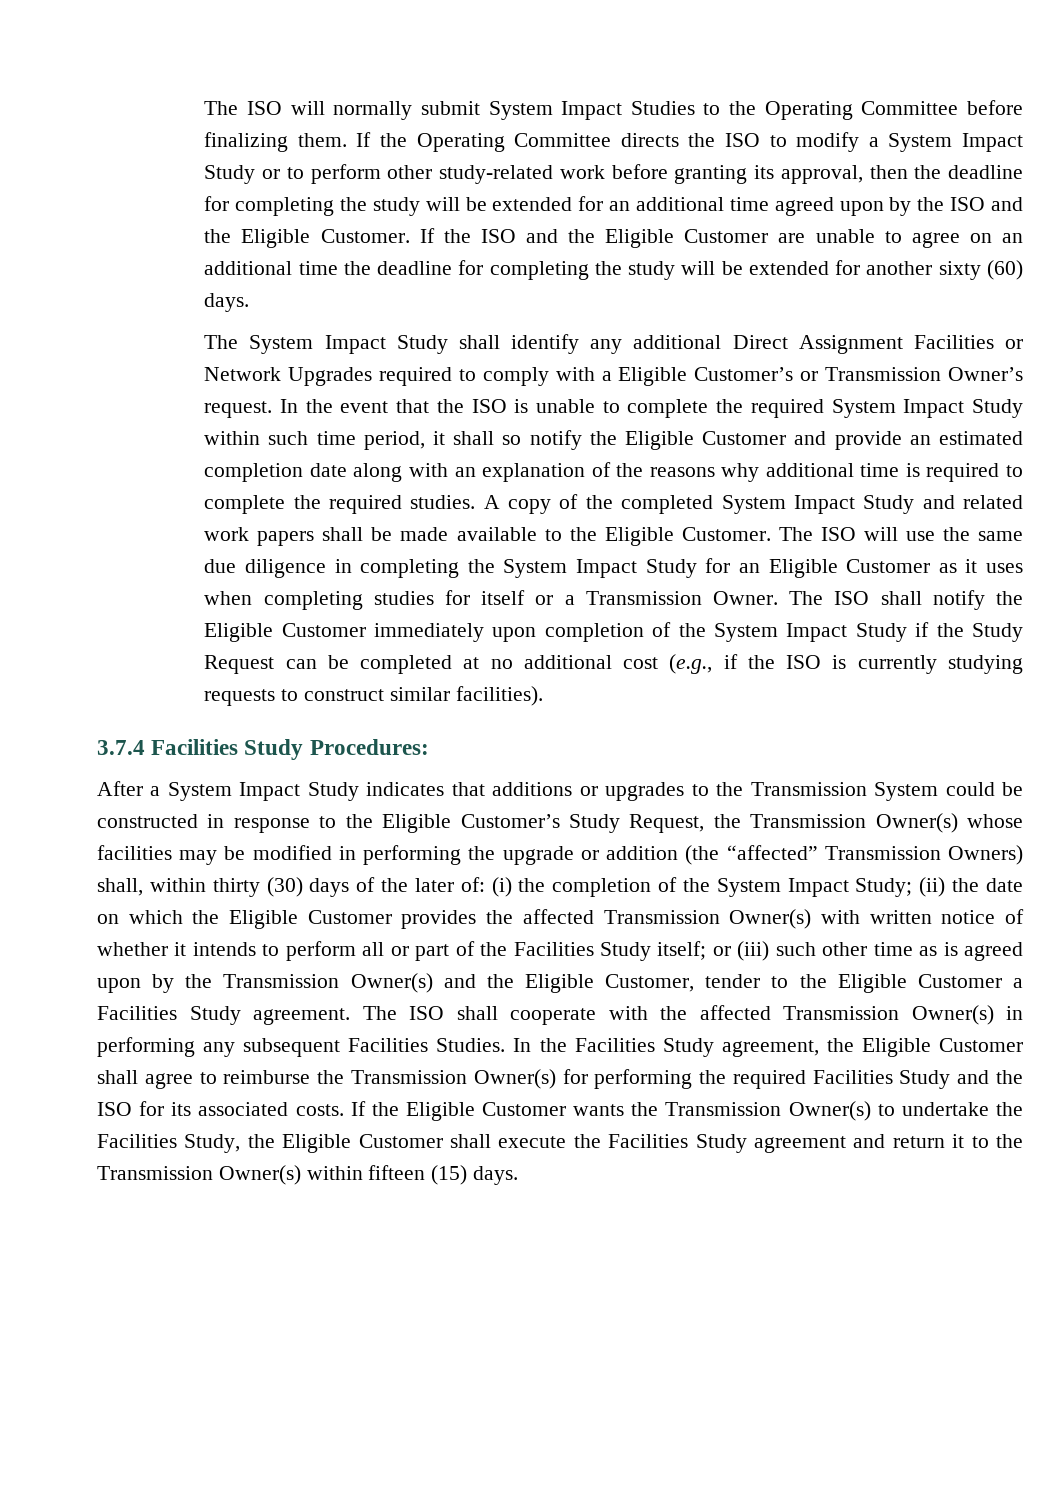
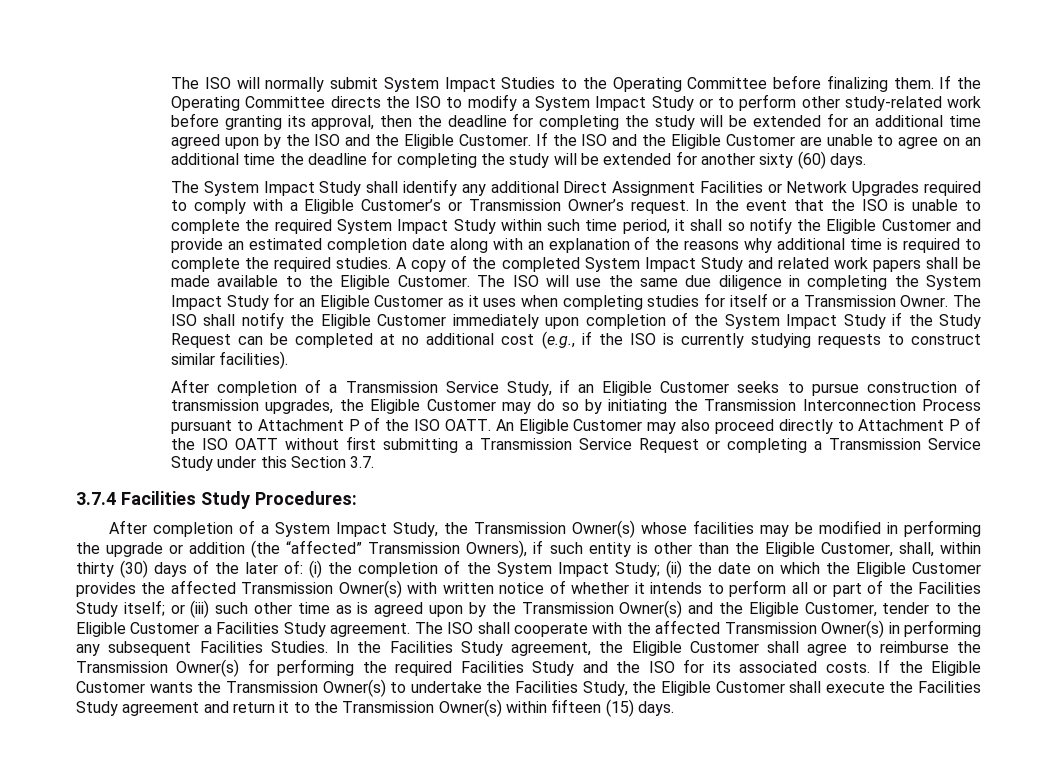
+ After completion of a Transmission Service Study, if an Eligible Customer seeks to pursue construction of transmission upgrades, the Eligible Customer may do so by initiating the Transmission Interconnection Process pursuant to Attachment P of the ISO OATT. An Eligible Customer may also proceed directly to Attachment P of the ISO OATT without first submitting a Transmission Service Request or completing a Transmission Service Study under this Section 3.7.
- After a System Impact Study indicates that additions or upgrades to the Transmission System could be constructed in response to the Eligible Customer’s Study Request, the Transmission Owner(s) whose facilities may be modified in performing the upgrade or addition (the “affected” Transmission Owners) shall, within thirty (30) days of the later of:
+ After completion of a System Impact Study, the Transmission Owner(s) whose facilities may be modified in performing the upgrade or addition (the “affected” Transmission Owners), if such entity is other than the Eligible Customer, shall, within thirty (30) days of the later of:

